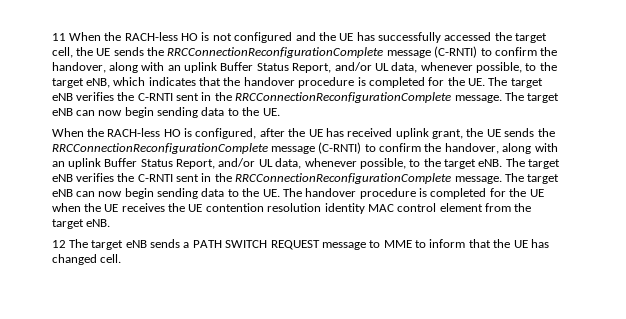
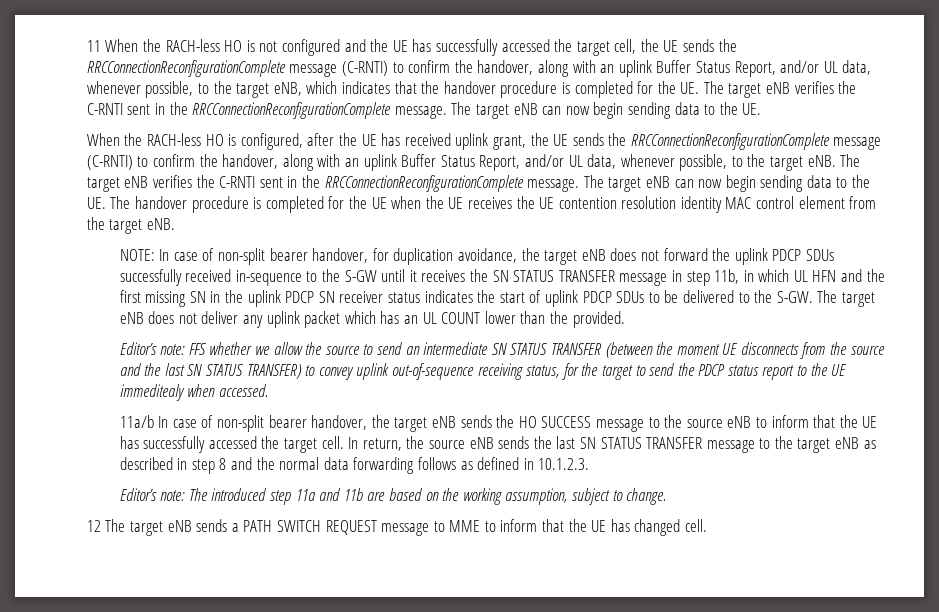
+ NOTE: In case of non-split bearer handover, for duplication avoidance, the target eNB does not forward the uplink PDCP SDUs successfully received in-sequence to the S-GW until it receives the SN STATUS TRANSFER message in step 11b, in which UL HFN and the first missing SN in the uplink PDCP SN receiver status indicates the start of uplink PDCP SDUs to be delivered to the S-GW. The target eNB does not deliver any uplink packet which has an UL COUNT lower than the provided.
+ Editor’s note: FFS whether we allow the source to send an intermediate SN STATUS TRANSFER (between the moment UE disconnects from the source and the last SN STATUS TRANSFER) to convey uplink out-of-sequence receiving status, for the target to send the PDCP status report to the UE immeditealy when accessed.
+ 11a/b In case of non-split bearer handover, the target eNB sends the HO SUCCESS message to the source eNB to inform that the UE has successfully accessed the target cell. In return, the source eNB sends the last SN STATUS TRANSFER message to the target eNB as described in step 8 and the normal data forwarding follows as defined in 10.1.2.3.
+ Editor’s note: The introduced step 11a and 11b are based on the working assumption, subject to change.

